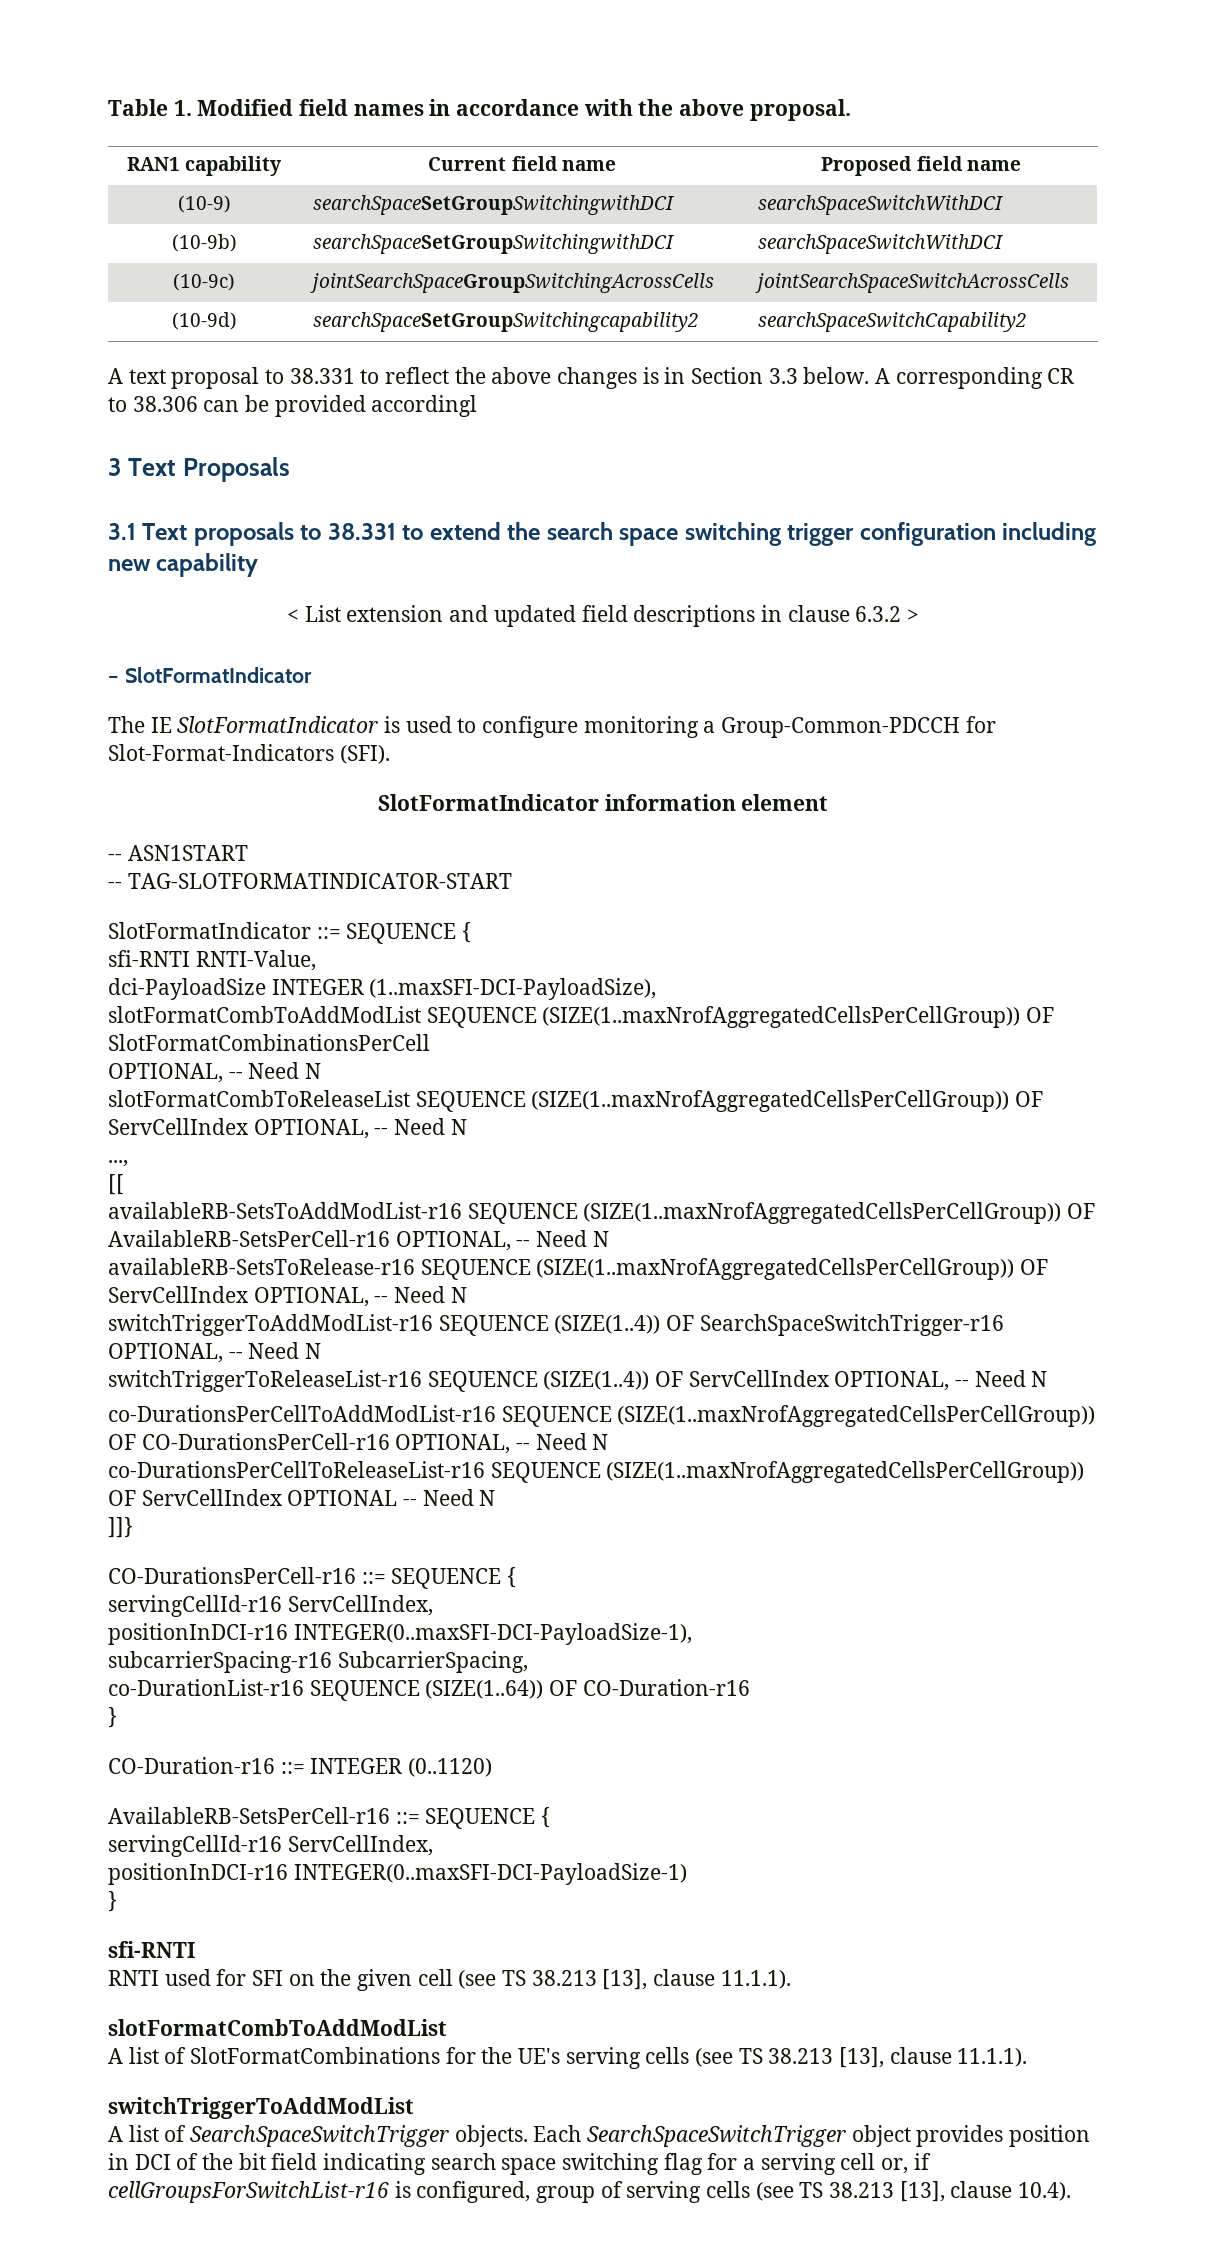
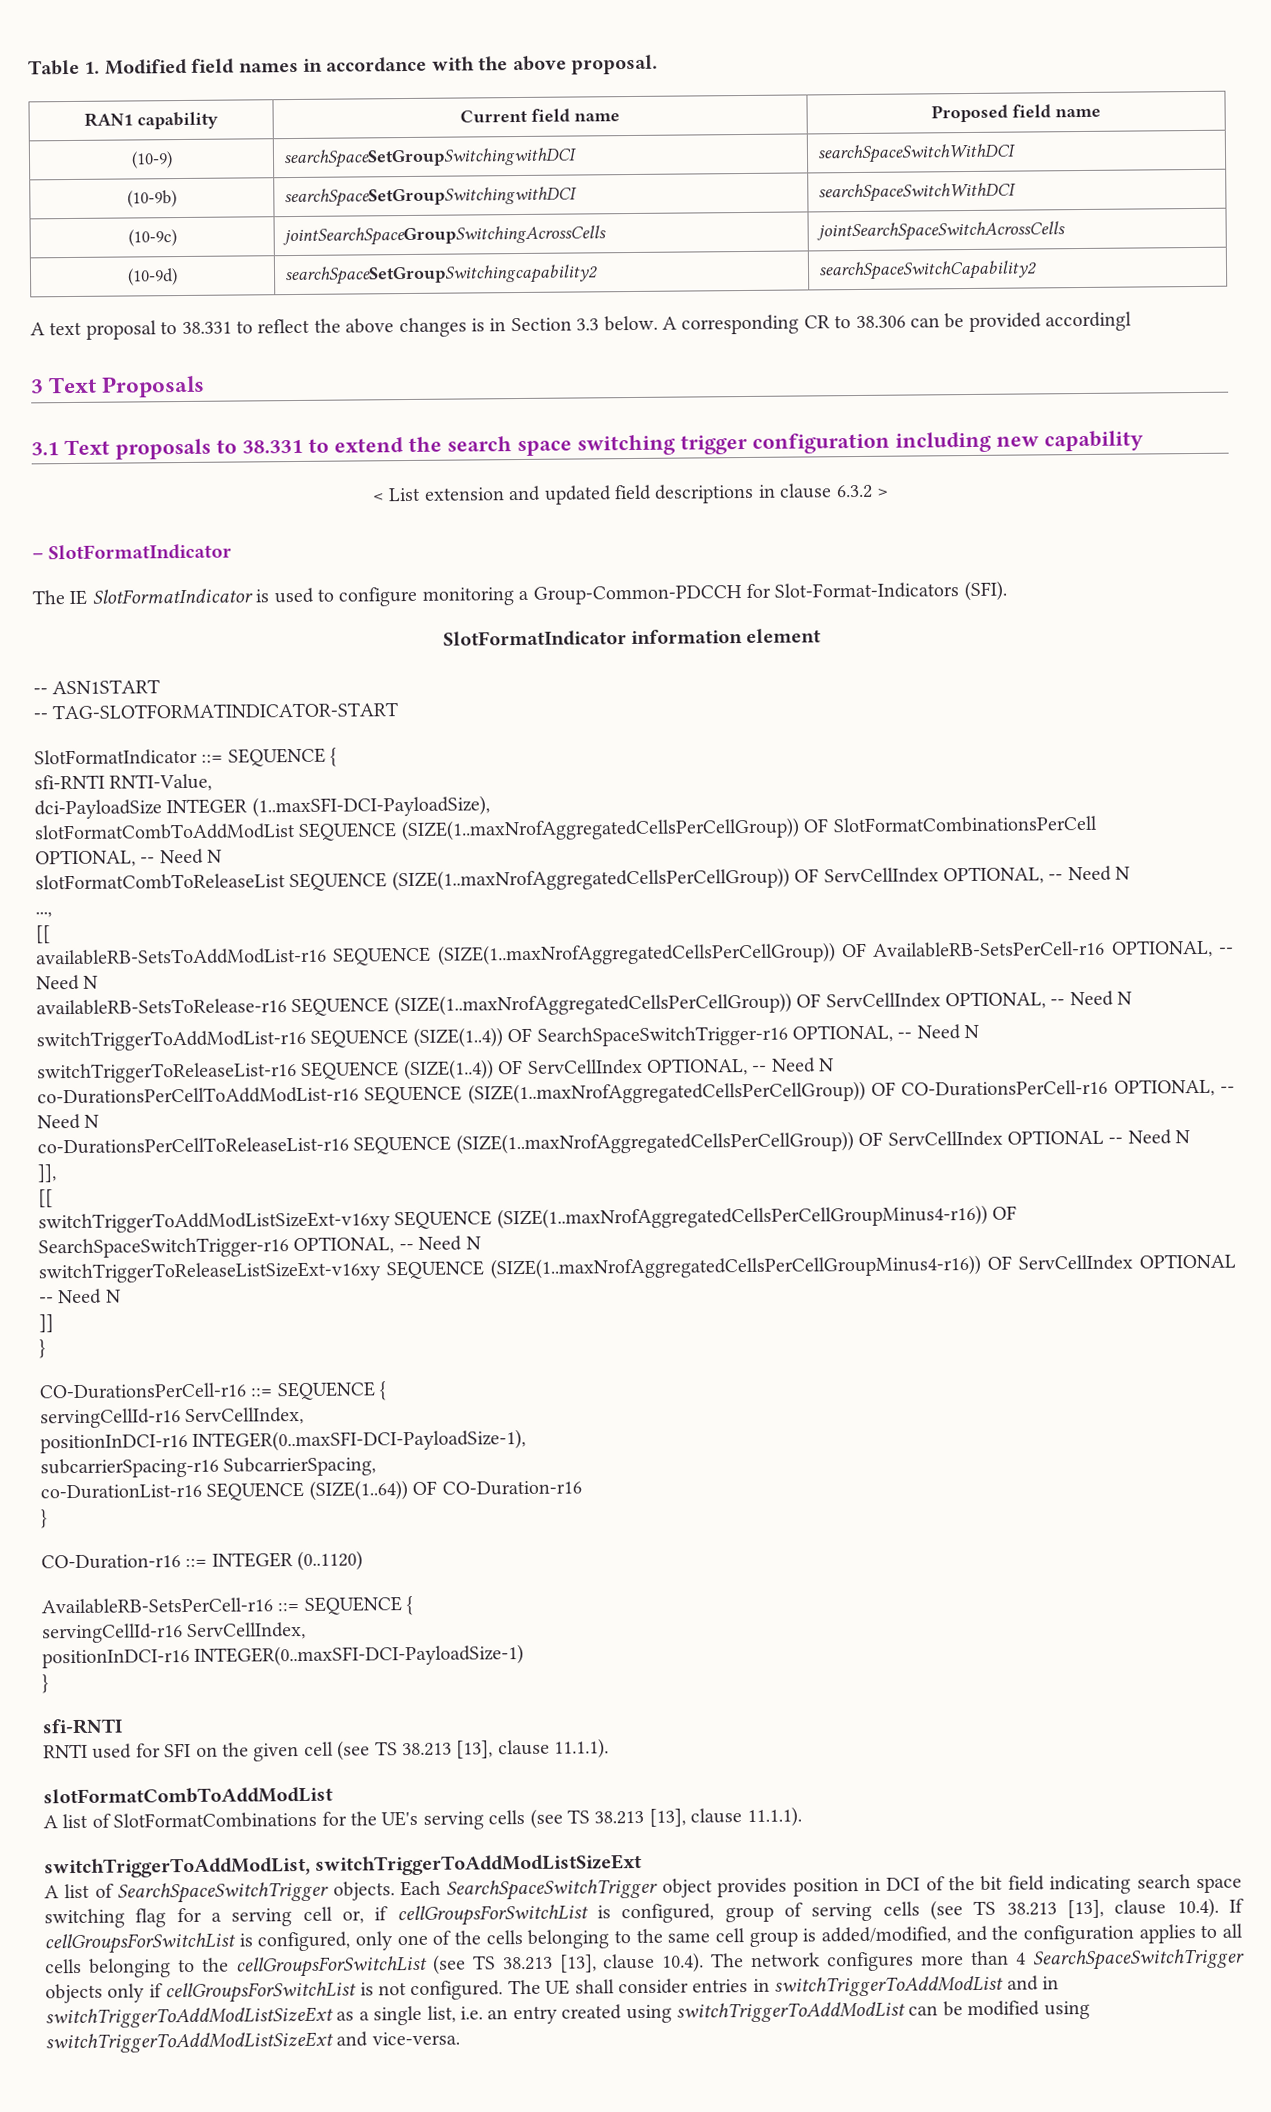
- ]]}
+ ]],
+ [[
+ switchTriggerToAddModListSizeExt-v16xy SEQUENCE (SIZE(1..maxNrofAggregatedCellsPerCellGroupMinus4-r16)) OF SearchSpaceSwitchTrigger-r16 OPTIONAL, -- Need N
+ switchTriggerToReleaseListSizeExt-v16xy SEQUENCE (SIZE(1..maxNrofAggregatedCellsPerCellGroupMinus4-r16)) OF ServCellIndex OPTIONAL -- Need N
+ ]]
+ }
- switchTriggerToAddModList
+ switchTriggerToAddModList, switchTriggerToAddModListSizeExt
- Each SearchSpaceSwitchTrigger object provides position in DCI of the bit field indicating search space switching flag for a serving cell or, if cellGroupsForSwitchList-r16 is configured, group of serving cells (see TS 38.213 [13], clause 10.4).
+ Each SearchSpaceSwitchTrigger object provides position in DCI of the bit field indicating search space switching flag for a serving cell or, if cellGroupsForSwitchList is configured, group of serving cells (see TS 38.213 [13], clause 10.4). If cellGroupsForSwitchList is configured, only one of the cells belonging to the same cell group is added/modified, and the configuration applies to all cells belonging to the cellGroupsForSwitchList (see TS 38.213 [13], clause 10.4). The network configures more than 4 SearchSpaceSwitchTrigger objects only if cellGroupsForSwitchList is not configured. The UE shall consider entries in switchTriggerToAddModList and in switchTriggerToAddModListSizeExt as a single list, i.e. an entry created using switchTriggerToAddModList can be modified using switchTriggerToAddModListSizeExt and vice-versa.

